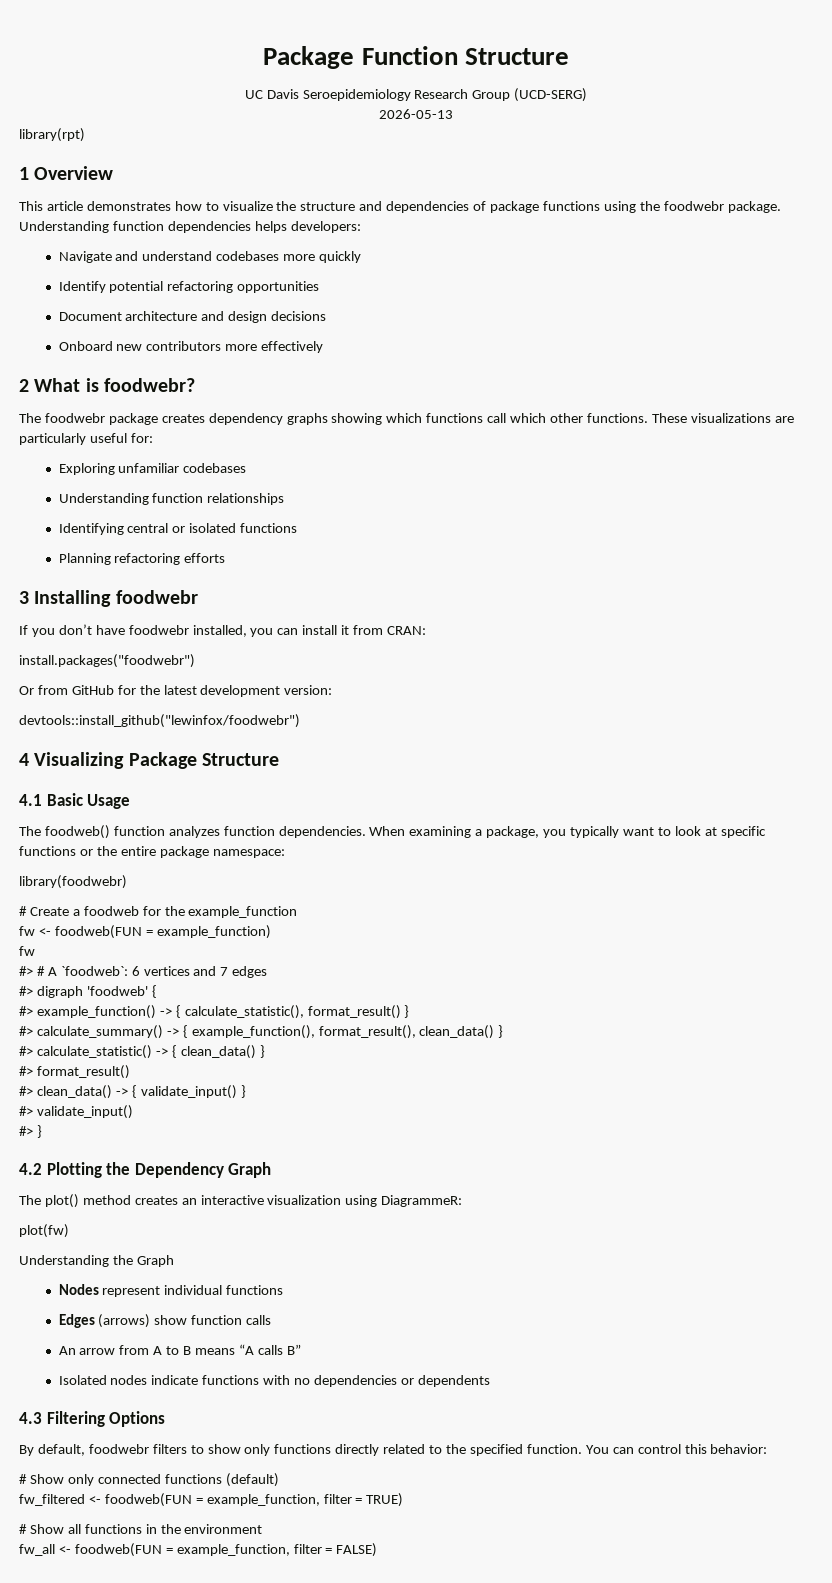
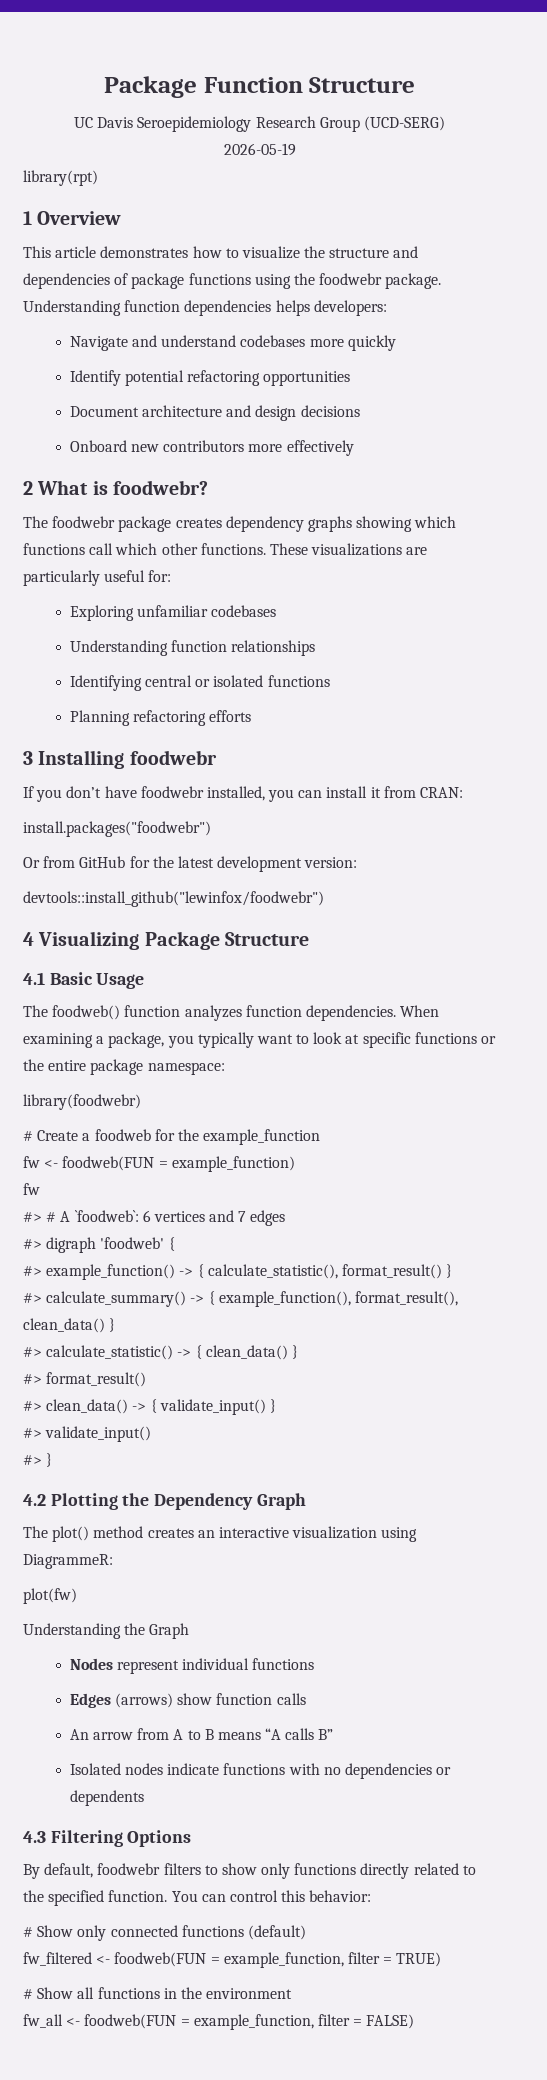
- 2026-05-13
+ 2026-05-19

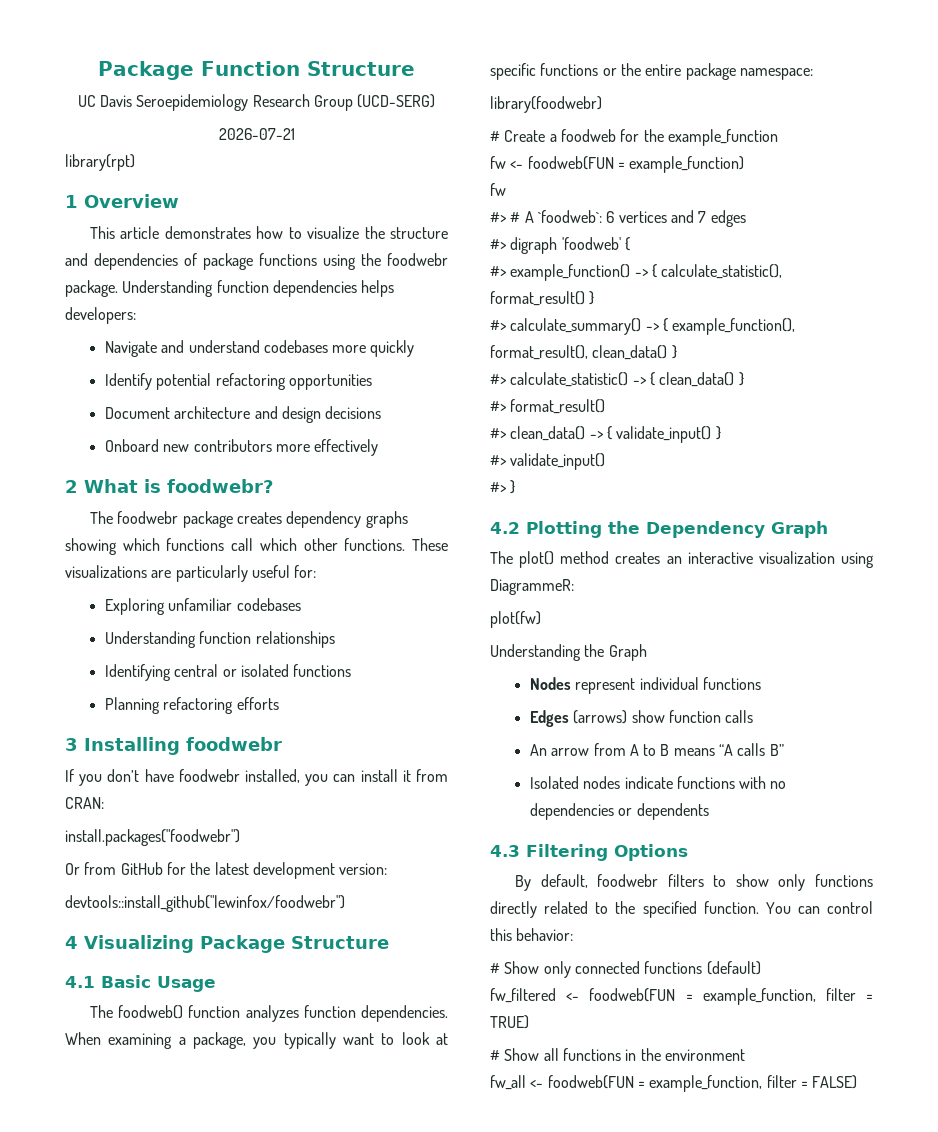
- 2026-05-19
+ 2026-07-21

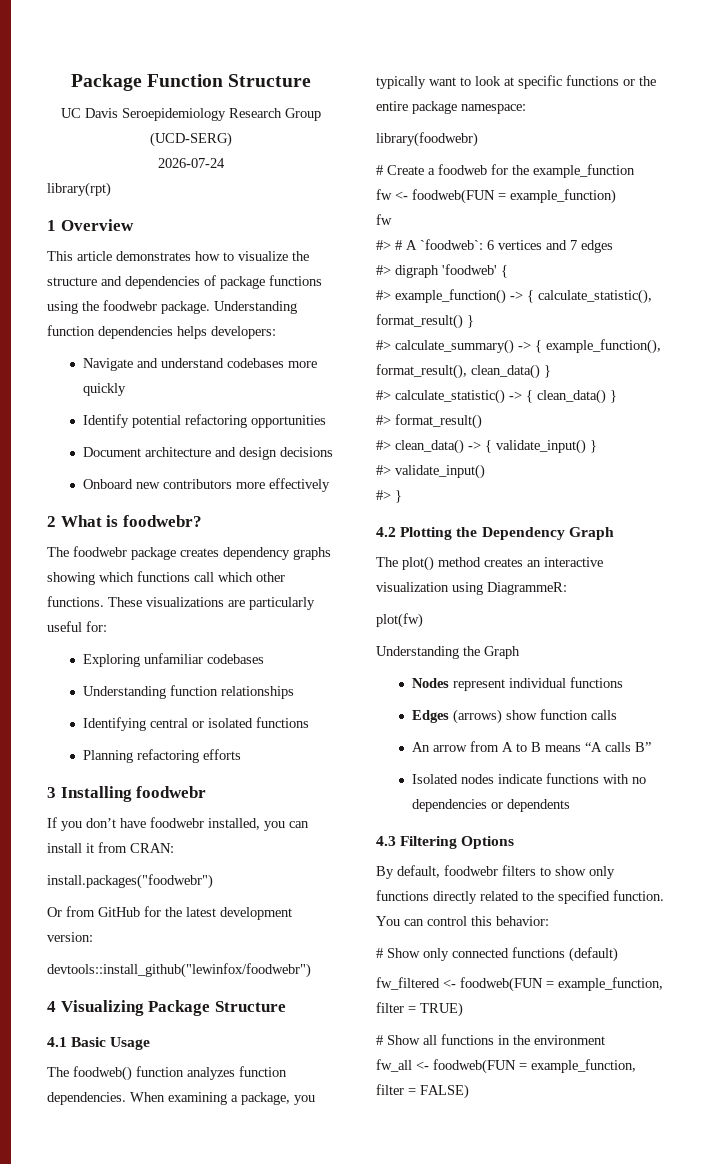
- 2026-07-21
+ 2026-07-24

